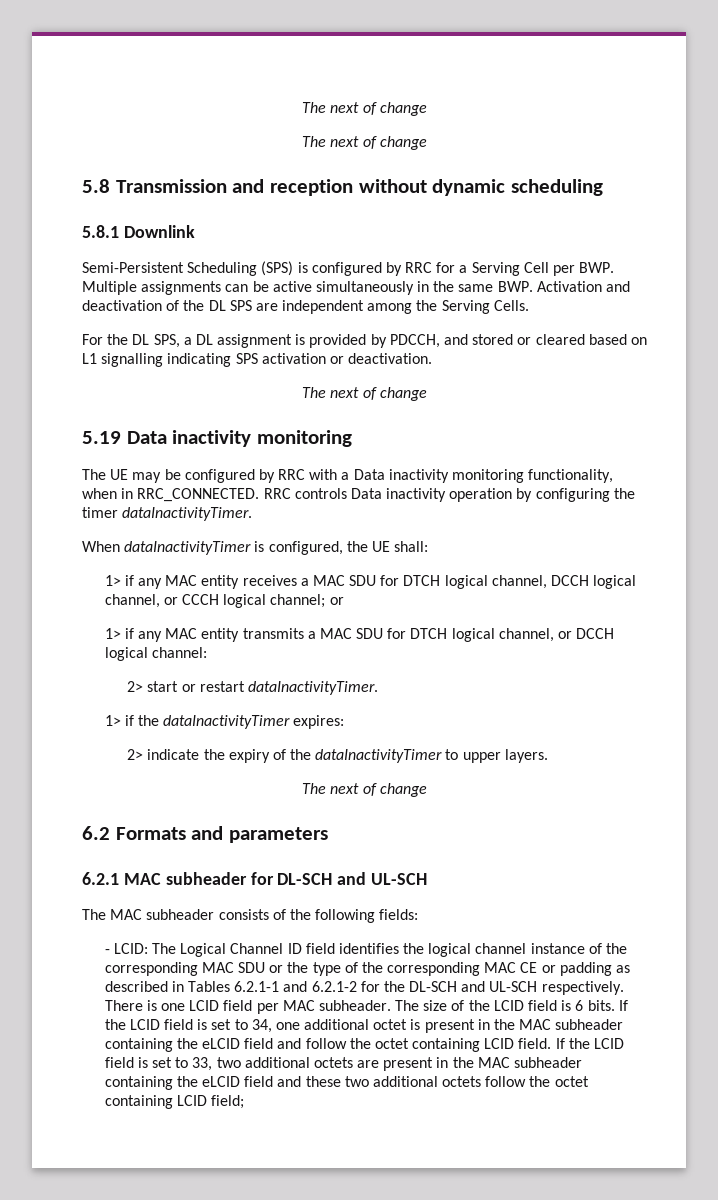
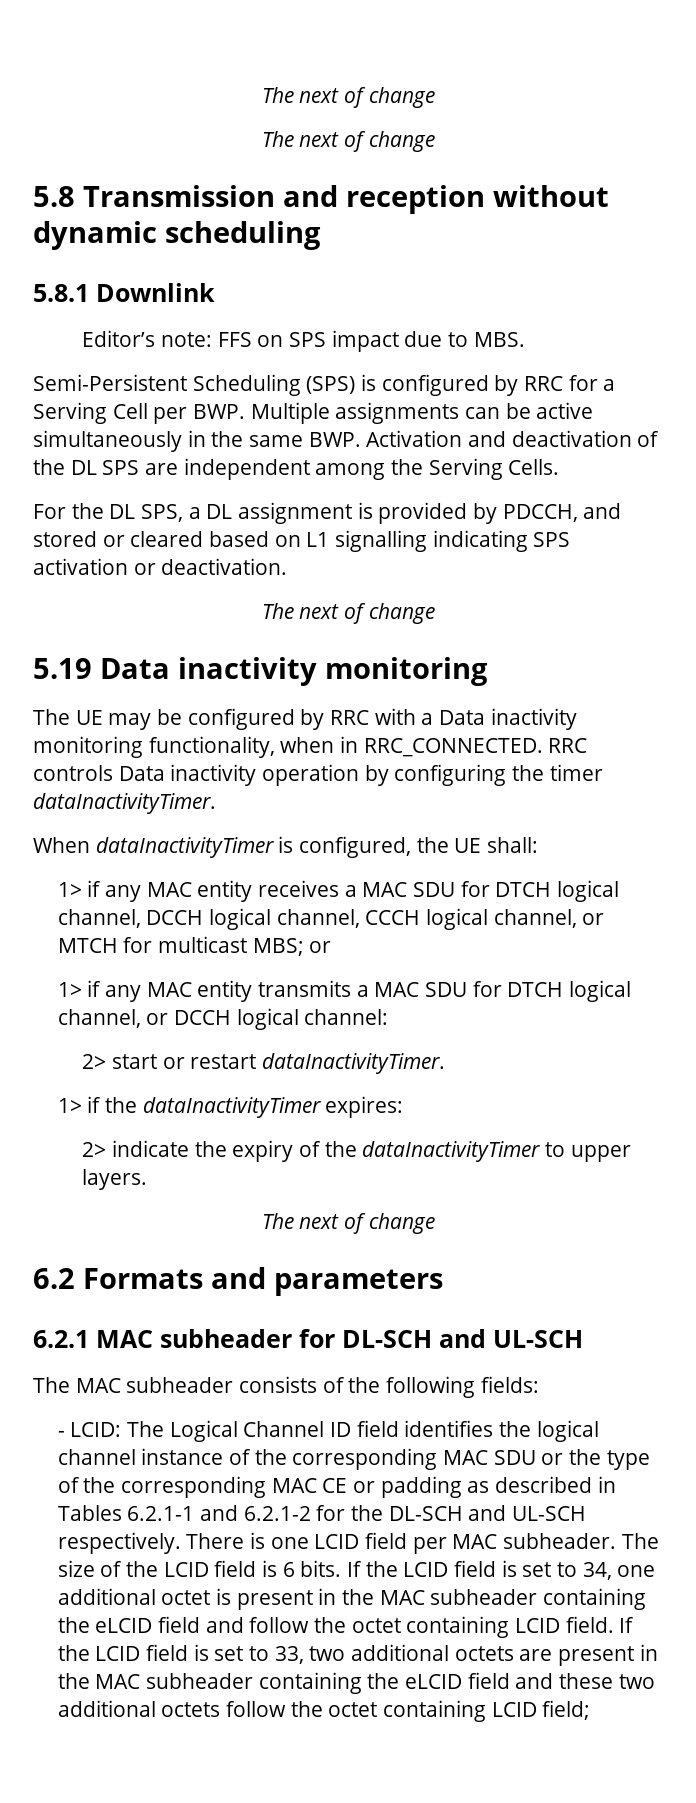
+ Editor’s note: FFS on SPS impact due to MBS.
- 1> if any MAC entity receives a MAC SDU for DTCH logical channel, DCCH logical channel, or CCCH logical channel; or
+ 1> if any MAC entity receives a MAC SDU for DTCH logical channel, DCCH logical channel, CCCH logical channel, or MTCH for multicast MBS; or

